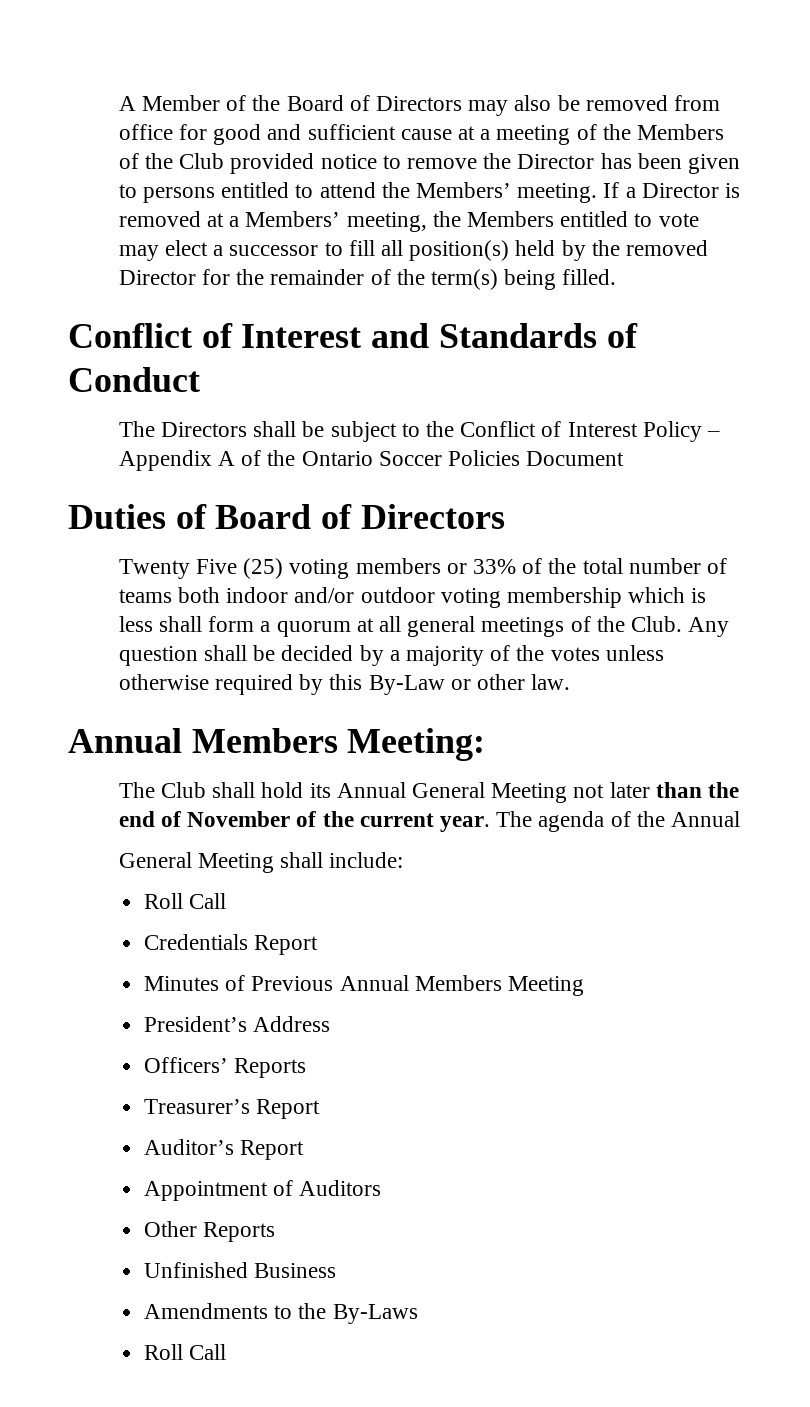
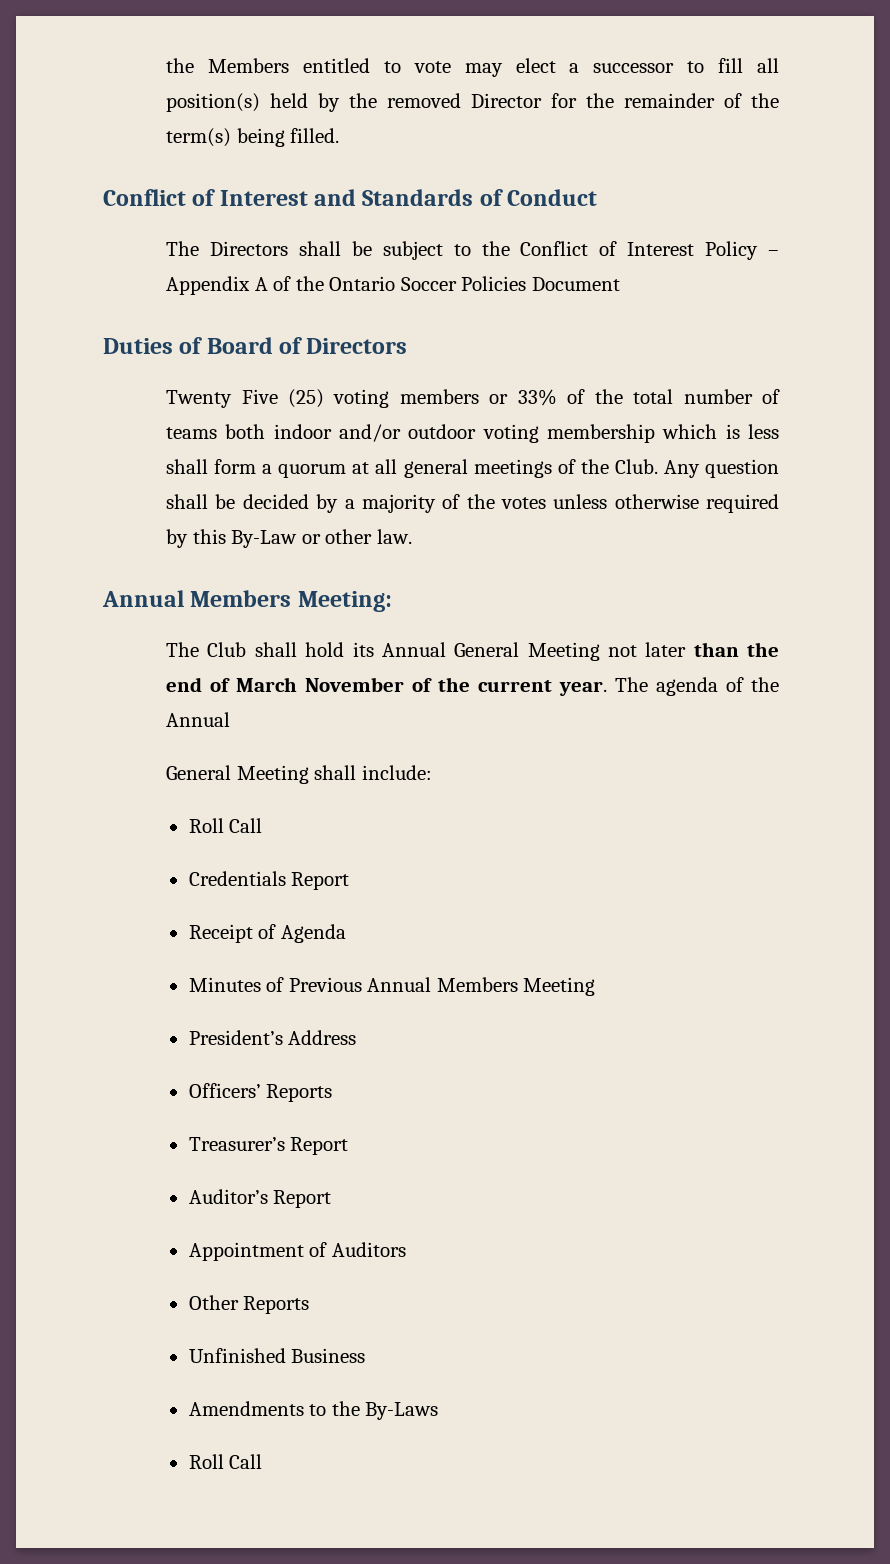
- A Member of the Board of Directors may also be removed from office for good and sufficient cause at a meeting of the Members of the Club provided notice to remove the Director has been given to persons entitled to attend the Members’ meeting. If a Director is removed at a Members’ meeting, the Members entitled to vote may elect a successor to fill all position(s) held by the removed Director for the remainder of the term(s) being filled.
+ the Members entitled to vote may elect a successor to fill all position(s) held by the removed Director for the remainder of the term(s) being filled.
- The Club shall hold its Annual General Meeting not later than the end of November of the current year.
+ The Club shall hold its Annual General Meeting not later than the end of March November of the current year.
+ Receipt of Agenda

